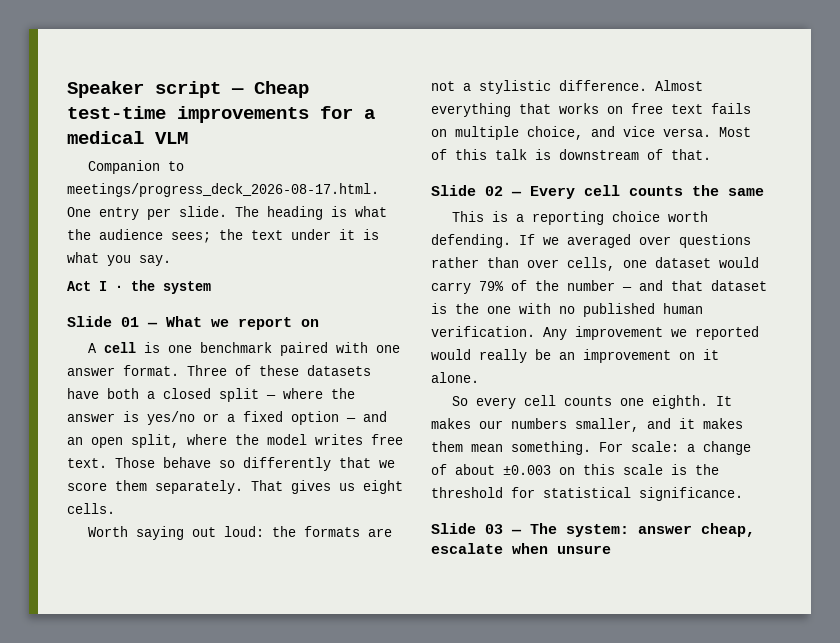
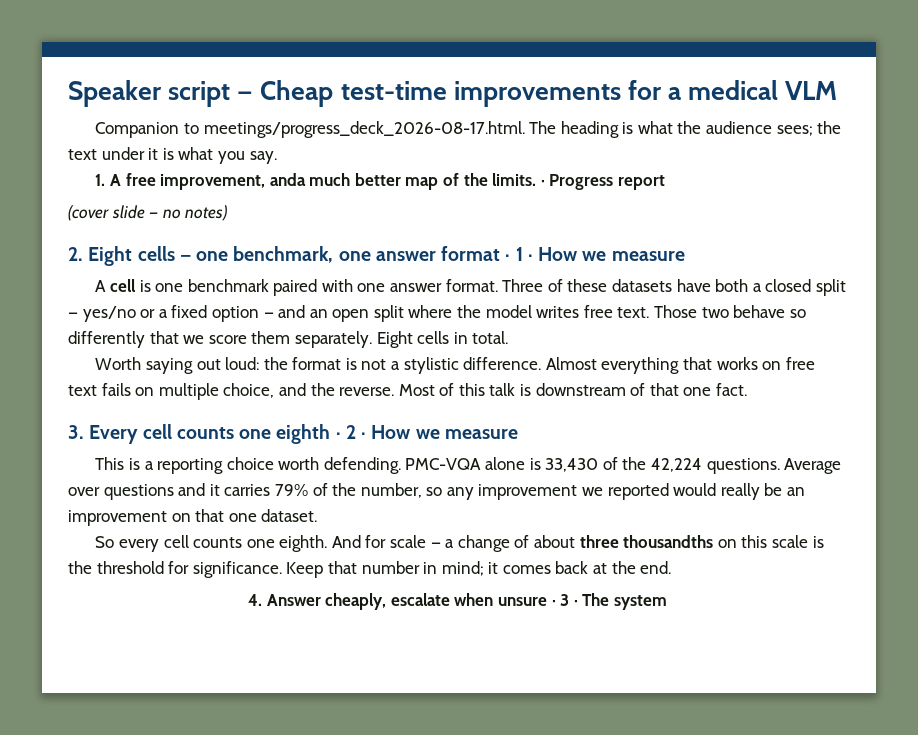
- Companion to meetings/progress_deck_2026-08-17.html. One entry per slide. The heading is what the audience sees; the text under it is what you say.
+ Companion to meetings/progress_deck_2026-08-17.html. The heading is what the audience sees; the text under it is what you say.
- Act I · the system
- Slide 01 — What we report on
+ 1. A free improvement, anda much better map of the limits. · Progress report
+ (cover slide — no notes)
+ 2. Eight cells — one benchmark, one answer format · 1 · How we measure
- Three of these datasets have both a closed split — where the answer is yes/no or a fixed option — and an open split, where the model writes free text.
+ Three of these datasets have both a closed split — yes/no or a fixed option — and an open split where the model writes free text.
- Those behave so differently that we score them separately.
+ Those two behave so differently that we score them separately.
- That gives us eight cells.
+ Eight cells in total.
- Worth saying out loud: the formats are not a stylistic difference.
+ Worth saying out loud: the format is not a stylistic difference.
- Almost everything that works on free text fails on multiple choice, and vice versa.
+ Almost everything that works on free text fails on multiple choice, and the reverse.
- Most of this talk is downstream of that.
- Slide 02 — Every cell counts the same
+ Most of this talk is downstream of that one fact.
+ 3. Every cell counts one eighth · 2 · How we measure
- If we averaged over questions rather than over cells, one dataset would carry 79% of the number — and that dataset is the one with no published human verification. Any improvement we reported would really be an improvement on it alone.
+ PMC-VQA alone is 33,430 of the 42,224 questions. Average over questions and it carries 79% of the number, so any improvement we reported would really be an improvement on that one dataset.
- It makes our numbers smaller, and it makes them mean something. For scale: a change of about ±0.003 on this scale is the threshold for statistical significance.
- Slide 03 — The system: answer cheap, escalate when unsure
+ And for scale — a change of about three thousandths on this scale is the threshold for significance. Keep that number in mind; it comes back at the end.
+ 4. Answer cheaply, escalate when unsure · 3 · The system

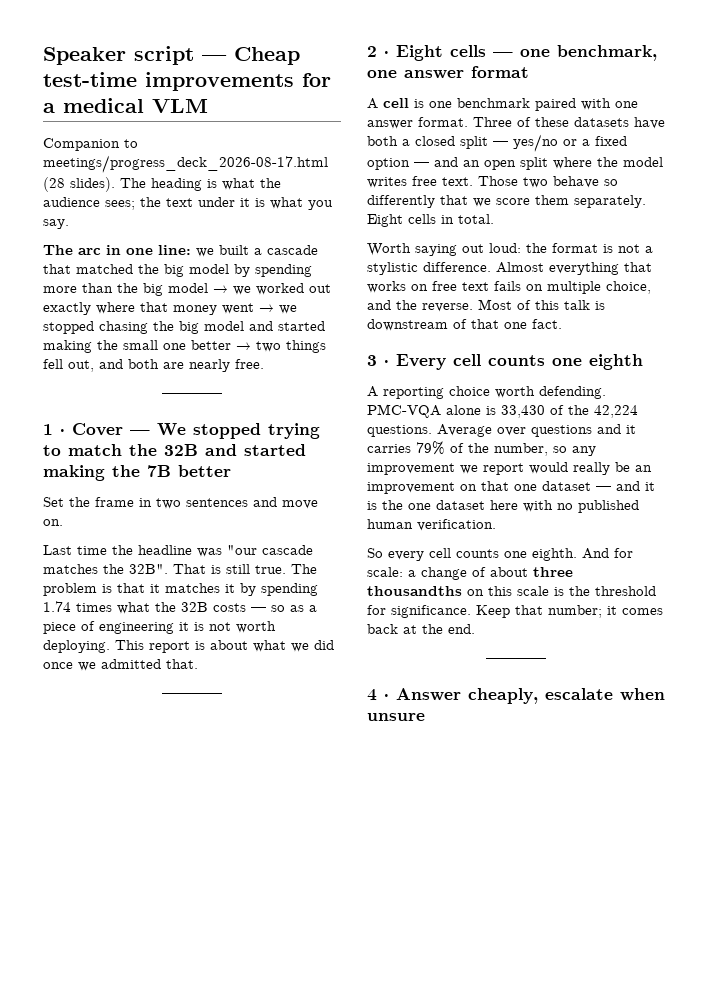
- Companion to meetings/progress_deck_2026-08-17.html. The heading is what the audience sees; the text under it is what you say.
+ Companion to meetings/progress_deck_2026-08-17.html (28 slides). The heading is what the audience sees; the text under it is what you say.
- 1. A free improvement, anda much better map of the limits. · Progress report
- (cover slide — no notes)
- 2. Eight cells — one benchmark, one answer format · 1 · How we measure
+ The arc in one line: we built a cascade that matched the big model by spending more than the big model → we worked out exactly where that money went → we stopped chasing the big model and started making the small one better → two things fell out, and both are nearly free.
+ ————
+ 1 · Cover — We stopped trying to match the 32B and started making the 7B better
+ Set the frame in two sentences and move on.
+ Last time the headline was "our cascade matches the 32B". That is still true. The problem is that it matches it by spending 1.74 times what the 32B costs — so as a piece of engineering it is not worth deploying. This report is about what we did once we admitted that.
+ ————
+ 2 · Eight cells — one benchmark, one answer format
- 3. Every cell counts one eighth · 2 · How we measure
- This is a reporting choice worth defending.
+ 3 · Every cell counts one eighth
+ A reporting choice worth defending.
- Average over questions and it carries 79% of the number, so any improvement we reported would really be an improvement on that one dataset.
+ Average over questions and it carries 79% of the number, so any improvement we report would really be an improvement on that one dataset — and it is the one dataset here with no published human verification.
- And for scale — a change of about three thousandths on this scale is the threshold for significance.
+ And for scale: a change of about three thousandths on this scale is the threshold for significance.
- Keep that number in mind; it comes back at the end.
- 4. Answer cheaply, escalate when unsure · 3 · The system
+ Keep that number; it comes back at the end.
+ ————
+ 4 · Answer cheaply, escalate when unsure

